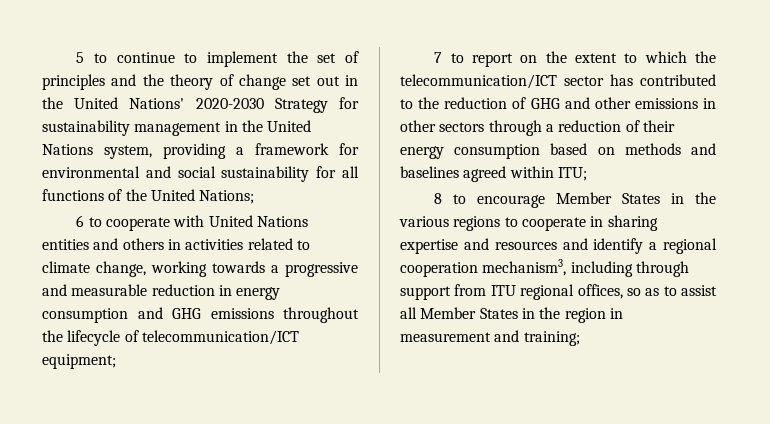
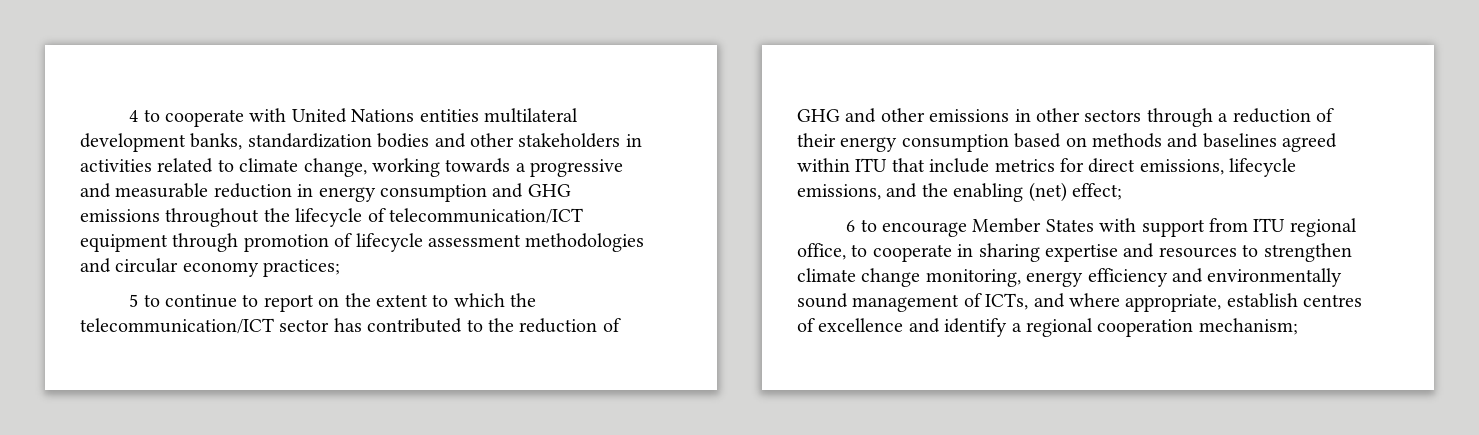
- 5 to continue to implement the set of principles and the theory of change set out in the United Nations' 2020-2030 Strategy for sustainability management in the United Nations system, providing a framework for environmental and social sustainability for all functions of the United Nations;
- 6 to cooperate with United Nations entities and others in activities related to climate change, working towards a progressive and measurable reduction in energy consumption and GHG emissions throughout the lifecycle of telecommunication/ICT equipment;
- 7 to report on the extent to which the telecommunication/ICT sector has contributed to the reduction of GHG and other emissions in other sectors through a reduction of their energy consumption based on methods and baselines agreed within ITU;
- 8 to encourage Member States in the various regions to cooperate in sharing expertise and resources and identify a regional cooperation mechanism3, including through support from ITU regional offices, so as to assist all Member States in the region in measurement and training;
+ 4 to cooperate with United Nations entities multilateral development banks, standardization bodies and other stakeholders in activities related to climate change, working towards a progressive and measurable reduction in energy consumption and GHG emissions throughout the lifecycle of telecommunication/ICT equipment through promotion of lifecycle assessment methodologies and circular economy practices;
+ 5 to continue to report on the extent to which the telecommunication/ICT sector has contributed to the reduction of GHG and other emissions in other sectors through a reduction of their energy consumption based on methods and baselines agreed within ITU that include metrics for direct emissions, lifecycle emissions, and the enabling (net) effect;
+ 6 to encourage Member States with support from ITU regional office, to cooperate in sharing expertise and resources to strengthen climate change monitoring, energy efficiency and environmentally sound management of ICTs, and where appropriate, establish centres of excellence and identify a regional cooperation mechanism;

